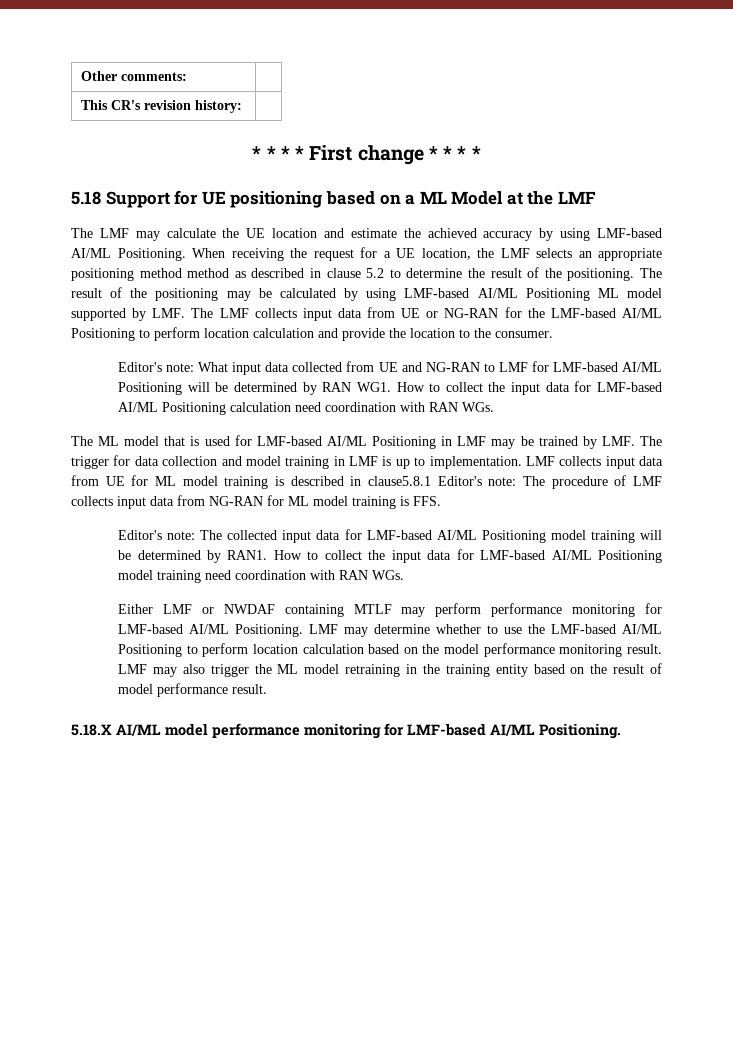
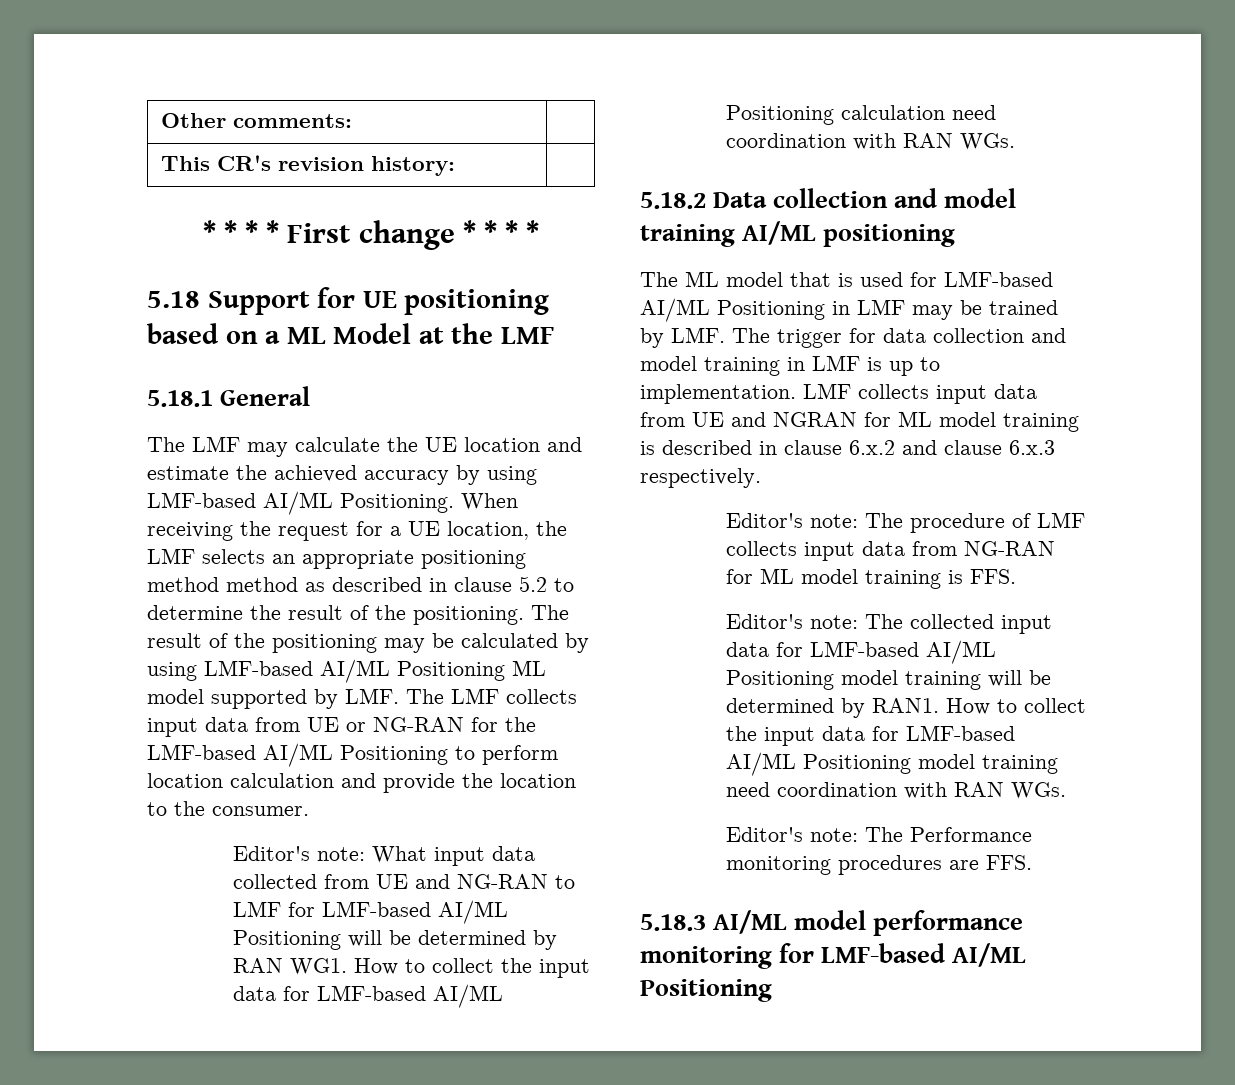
+ 5.18.1 General
+ 5.18.2 Data collection and model training AI/ML positioning
- LMF collects input data from UE for ML model training is described in clause5.8.1 Editor's note: The procedure of LMF collects input data from NG-RAN for ML model training is FFS.
+ LMF collects input data from UE and NGRAN for ML model training is described in clause 6.x.2 and clause 6.x.3 respectively.
+ Editor's note: The procedure of LMF collects input data from NG-RAN for ML model training is FFS.
- Either LMF or NWDAF containing MTLF may perform performance monitoring for LMF-based AI/ML Positioning. LMF may determine whether to use the LMF-based AI/ML Positioning to perform location calculation based on the model performance monitoring result. LMF may also trigger the ML model retraining in the training entity based on the result of model performance result.
- 5.18.X AI/ML model performance monitoring for LMF-based AI/ML Positioning.
+ Editor's note: The Performance monitoring procedures are FFS.
+ 5.18.3 AI/ML model performance monitoring for LMF-based AI/ML Positioning

